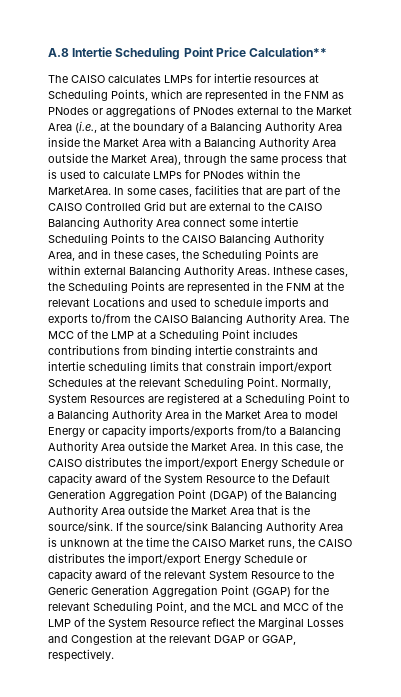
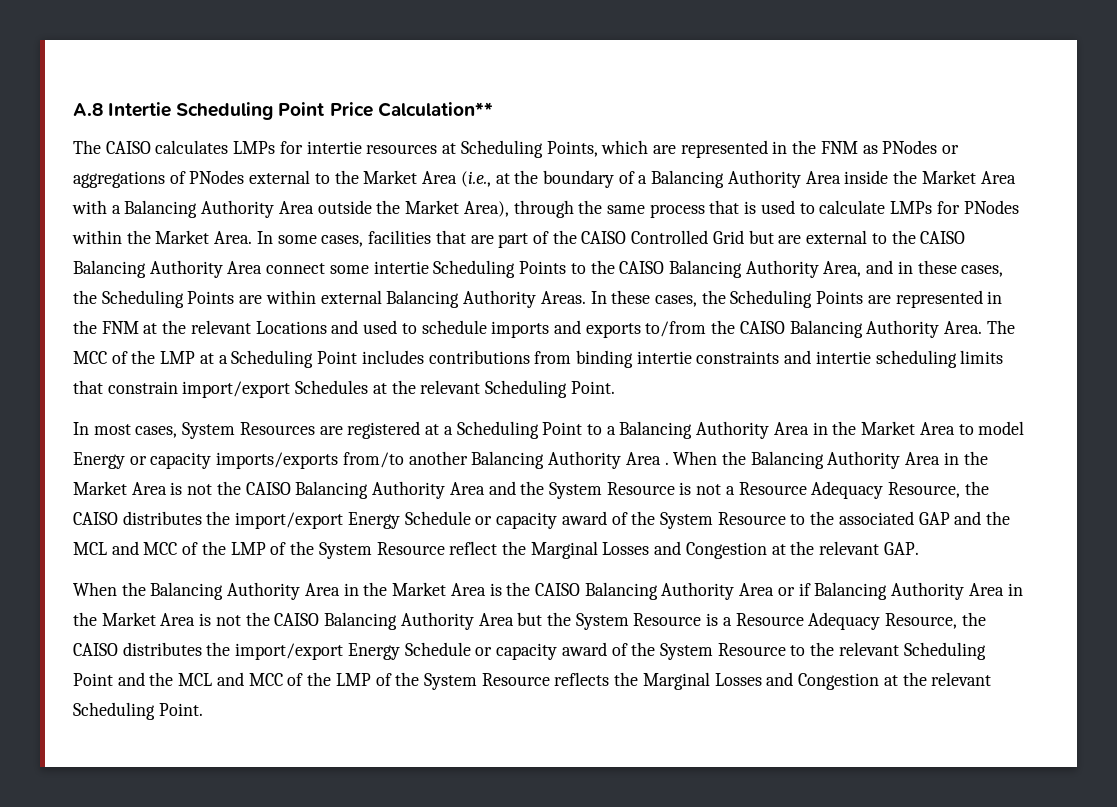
- The CAISO calculates LMPs for intertie resources at Scheduling Points, which are represented in the FNM as PNodes or aggregations of PNodes external to the Market Area (i.e., at the boundary of a Balancing Authority Area inside the Market Area with a Balancing Authority Area outside the Market Area), through the same process that is used to calculate LMPs for PNodes within the MarketArea.
+ The CAISO calculates LMPs for intertie resources at Scheduling Points, which are represented in the FNM as PNodes or aggregations of PNodes external to the Market Area (i.e., at the boundary of a Balancing Authority Area inside the Market Area with a Balancing Authority Area outside the Market Area), through the same process that is used to calculate LMPs for PNodes within the Market Area.
- Inthese cases, the Scheduling Points are represented in the FNM at the relevant Locations and used to schedule imports and exports to/from the CAISO Balancing Authority Area.
+ In these cases, the Scheduling Points are represented in the FNM at the relevant Locations and used to schedule imports and exports to/from the CAISO Balancing Authority Area.
- The MCC of the LMP at a Scheduling Point includes contributions from binding intertie constraints and intertie scheduling limits that constrain import/export Schedules at the relevant Scheduling Point. Normally, System Resources are registered at a Scheduling Point to a Balancing Authority Area in the Market Area to model Energy or capacity imports/exports from/to a Balancing Authority Area outside the Market Area. In this case, the CAISO distributes the import/export Energy Schedule or capacity award of the System Resource to the Default Generation Aggregation Point (DGAP) of the Balancing Authority Area outside the Market Area that is the source/sink. If the source/sink Balancing Authority Area is unknown at the time the CAISO Market runs, the CAISO distributes the import/export Energy Schedule or capacity award of the relevant System Resource to the Generic Generation Aggregation Point (GGAP) for the relevant Scheduling Point, and the MCL and MCC of the LMP of the System Resource reflect the Marginal Losses and Congestion at the relevant DGAP or GGAP, respectively.
+ The MCC of the LMP at a Scheduling Point includes contributions from binding intertie constraints and intertie scheduling limits that constrain import/export Schedules at the relevant Scheduling Point.
+ In most cases, System Resources are registered at a Scheduling Point to a Balancing Authority Area in the Market Area to model Energy or capacity imports/exports from/to another Balancing Authority Area . When the Balancing Authority Area in the Market Area is not the CAISO Balancing Authority Area and the System Resource is not a Resource Adequacy Resource, the CAISO distributes the import/export Energy Schedule or capacity award of the System Resource to the associated GAP and the MCL and MCC of the LMP of the System Resource reflect the Marginal Losses and Congestion at the relevant GAP.
+ When the Balancing Authority Area in the Market Area is the CAISO Balancing Authority Area or if Balancing Authority Area in the Market Area is not the CAISO Balancing Authority Area but the System Resource is a Resource Adequacy Resource, the CAISO distributes the import/export Energy Schedule or capacity award of the System Resource to the relevant Scheduling Point and the MCL and MCC of the LMP of the System Resource reflects the Marginal Losses and Congestion at the relevant Scheduling Point.

